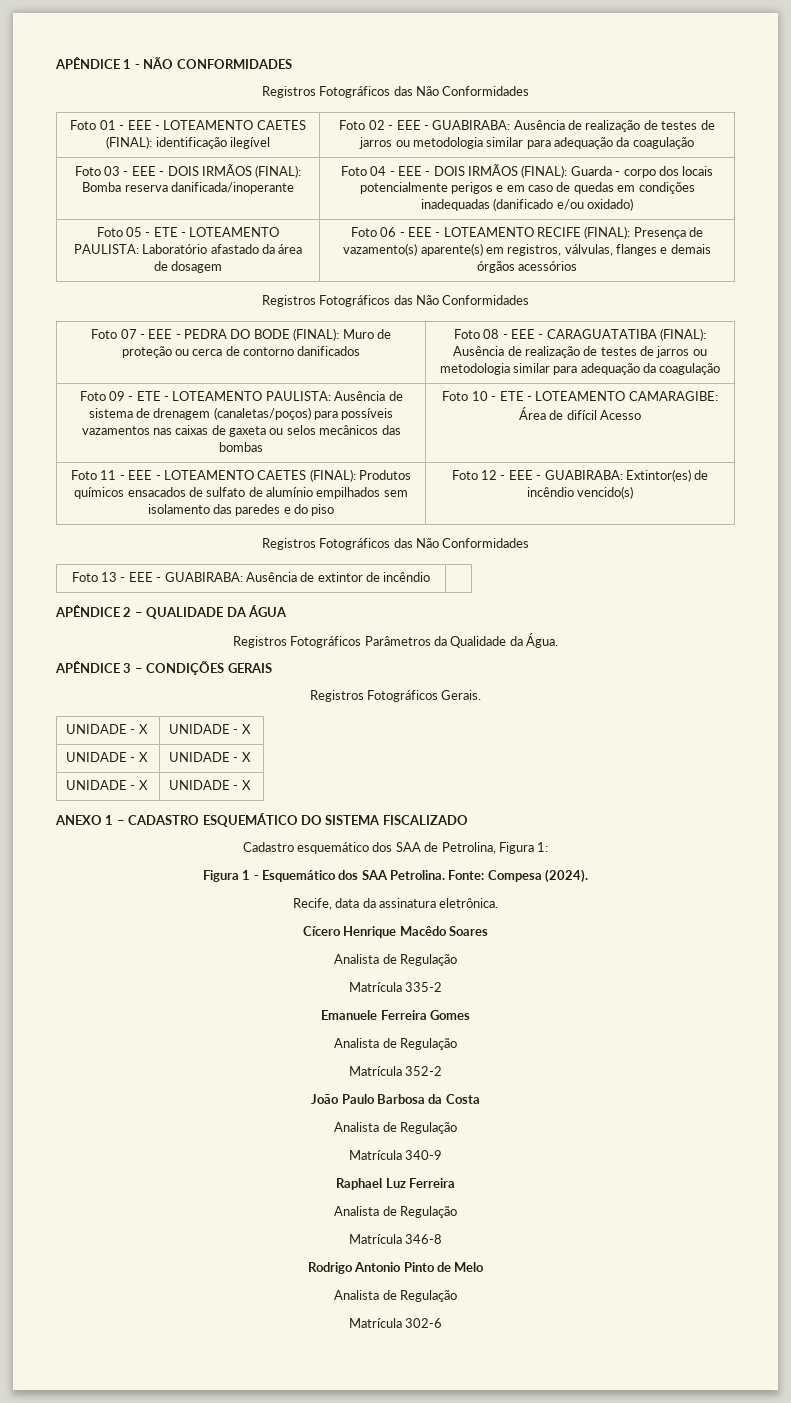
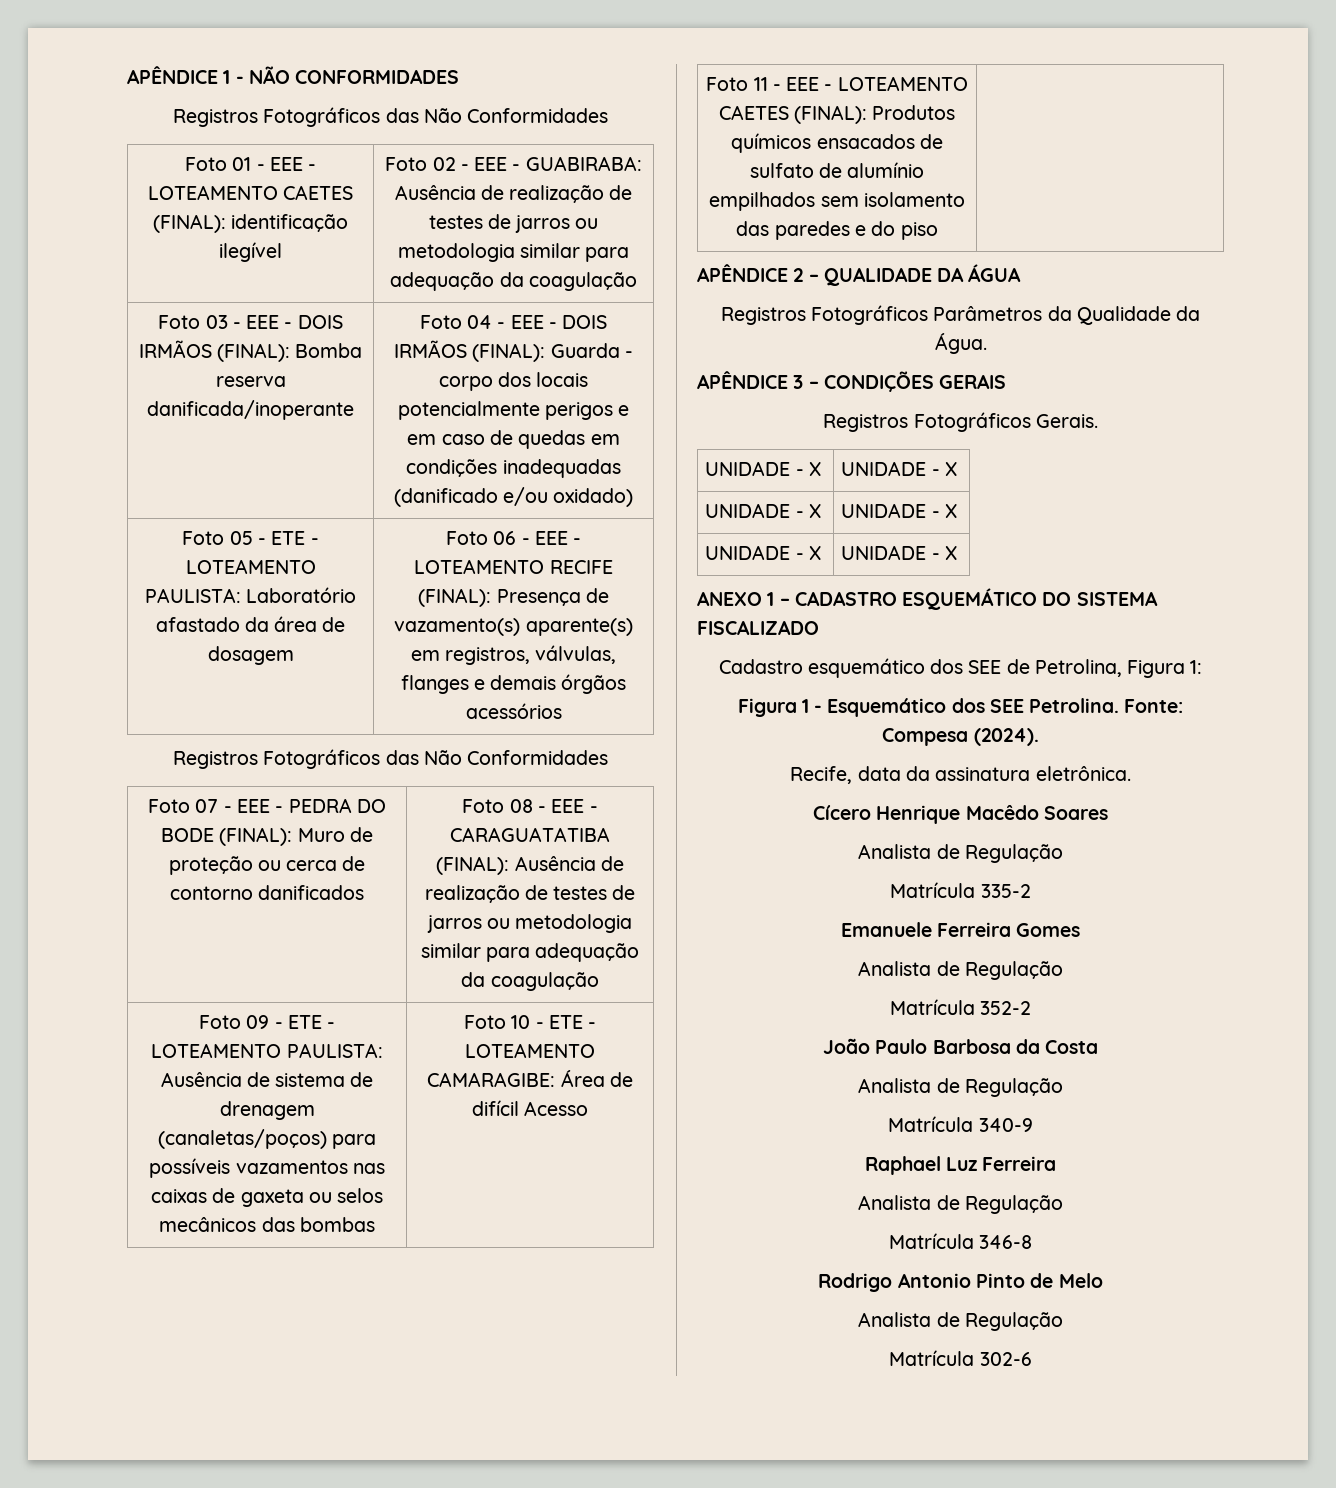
- Foto 11 - EEE - LOTEAMENTO CAETES (FINAL): Produtos químicos ensacados de sulfato de alumínio empilhados sem isolamento das paredes e do piso | Foto 12 - EEE - GUABIRABA: Extintor(es) de incêndio vencido(s)
- Registros Fotográficos das Não Conformidades
- Foto 13 - EEE - GUABIRABA: Ausência de extintor de incêndio |
+ Foto 11 - EEE - LOTEAMENTO CAETES (FINAL): Produtos químicos ensacados de sulfato de alumínio empilhados sem isolamento das paredes e do piso |
- Cadastro esquemático dos SAA de Petrolina, Figura 1:
+ Cadastro esquemático dos SEE de Petrolina, Figura 1:
- Figura 1 - Esquemático dos SAA Petrolina.
+ Figura 1 - Esquemático dos SEE Petrolina.

